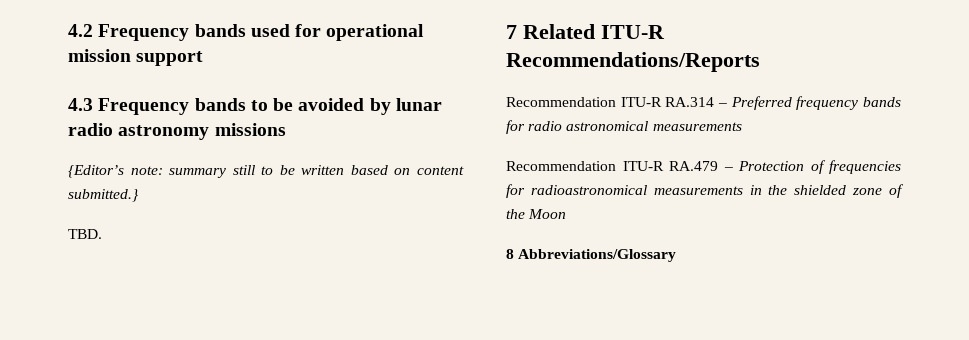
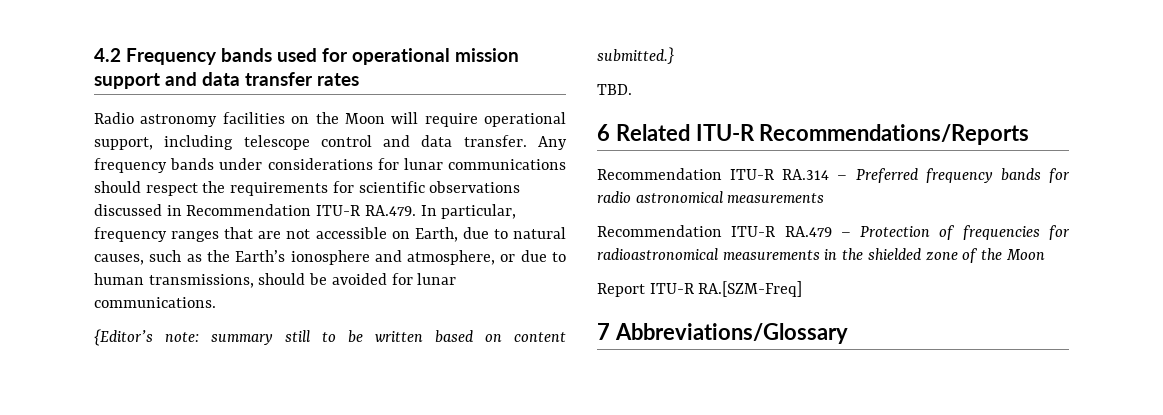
- 4.2 Frequency bands used for operational mission support
- 4.3 Frequency bands to be avoided by lunar radio astronomy missions
+ 4.2 Frequency bands used for operational mission support and data transfer rates
+ Radio astronomy facilities on the Moon will require operational support, including telescope control and data transfer. Any frequency bands under considerations for lunar communications should respect the requirements for scientific observations discussed in Recommendation ITU-R RA.479. In particular, frequency ranges that are not accessible on Earth, due to natural causes, such as the Earth’s ionosphere and atmosphere, or due to human transmissions, should be avoided for lunar communications.
- 7 Related ITU-R Recommendations/Reports
+ 6 Related ITU-R Recommendations/Reports
- 8 Abbreviations/Glossary
+ Report ITU-R RA.[SZM-Freq]
+ 7 Abbreviations/Glossary

